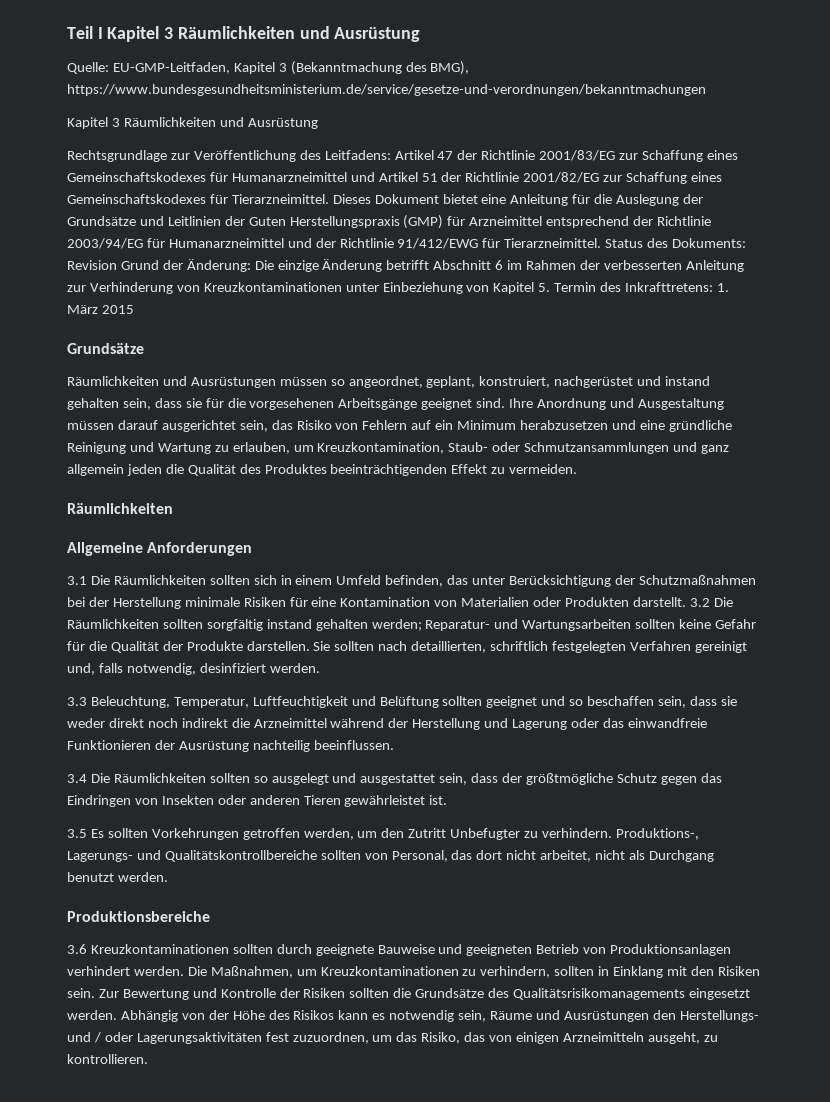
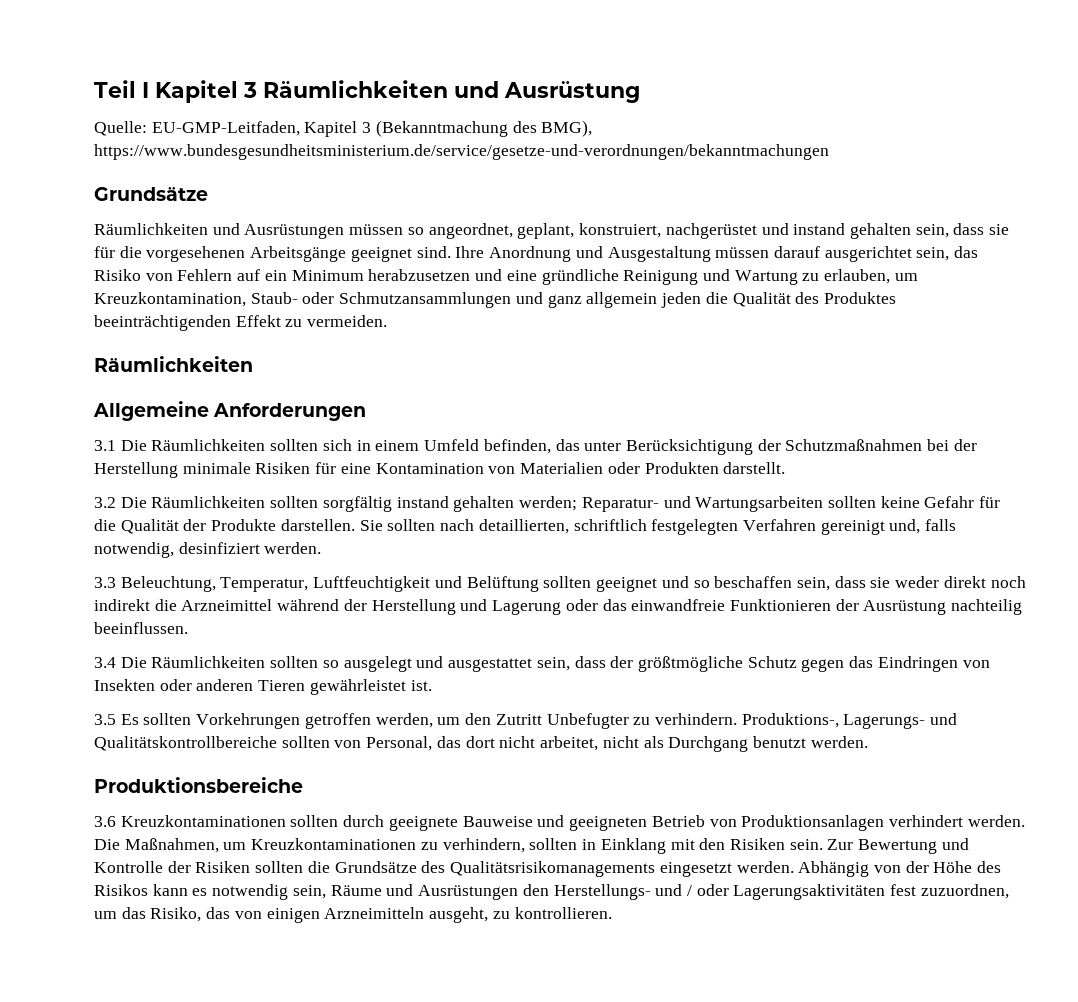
  Quelle: EU-GMP-Leitfaden, Kapitel 3 (Bekanntmachung des BMG), https://www.bundesgesundheitsministerium.de/service/gesetze-und-verordnungen/bekanntmachungen
- Kapitel 3 Räumlichkeiten und Ausrüstung
- Rechtsgrundlage zur Veröffentlichung des Leitfadens: Artikel 47 der Richtlinie 2001/83/EG zur Schaffung eines Gemeinschaftskodexes für Humanarzneimittel und Artikel 51 der Richtlinie 2001/82/EG zur Schaffung eines Gemeinschaftskodexes für Tierarzneimittel. Dieses Dokument bietet eine Anleitung für die Auslegung der Grundsätze und Leitlinien der Guten Herstellungspraxis (GMP) für Arzneimittel entsprechend der Richtlinie 2003/94/EG für Humanarzneimittel und der Richtlinie 91/412/EWG für Tierarzneimittel. Status des Dokuments: Revision Grund der Änderung: Die einzige Änderung betrifft Abschnitt 6 im Rahmen der verbesserten Anleitung zur Verhinderung von Kreuzkontaminationen unter Einbeziehung von Kapitel 5. Termin des Inkrafttretens: 1. März 2015
- 3.1 Die Räumlichkeiten sollten sich in einem Umfeld befinden, das unter Berücksichtigung der Schutzmaßnahmen bei der Herstellung minimale Risiken für eine Kontamination von Materialien oder Produkten darstellt. 3.2 Die Räumlichkeiten sollten sorgfältig instand gehalten werden; Reparatur- und Wartungsarbeiten sollten keine Gefahr für die Qualität der Produkte darstellen.
+ 3.1 Die Räumlichkeiten sollten sich in einem Umfeld befinden, das unter Berücksichtigung der Schutzmaßnahmen bei der Herstellung minimale Risiken für eine Kontamination von Materialien oder Produkten darstellt.
+ 3.2 Die Räumlichkeiten sollten sorgfältig instand gehalten werden; Reparatur- und Wartungsarbeiten sollten keine Gefahr für die Qualität der Produkte darstellen.

